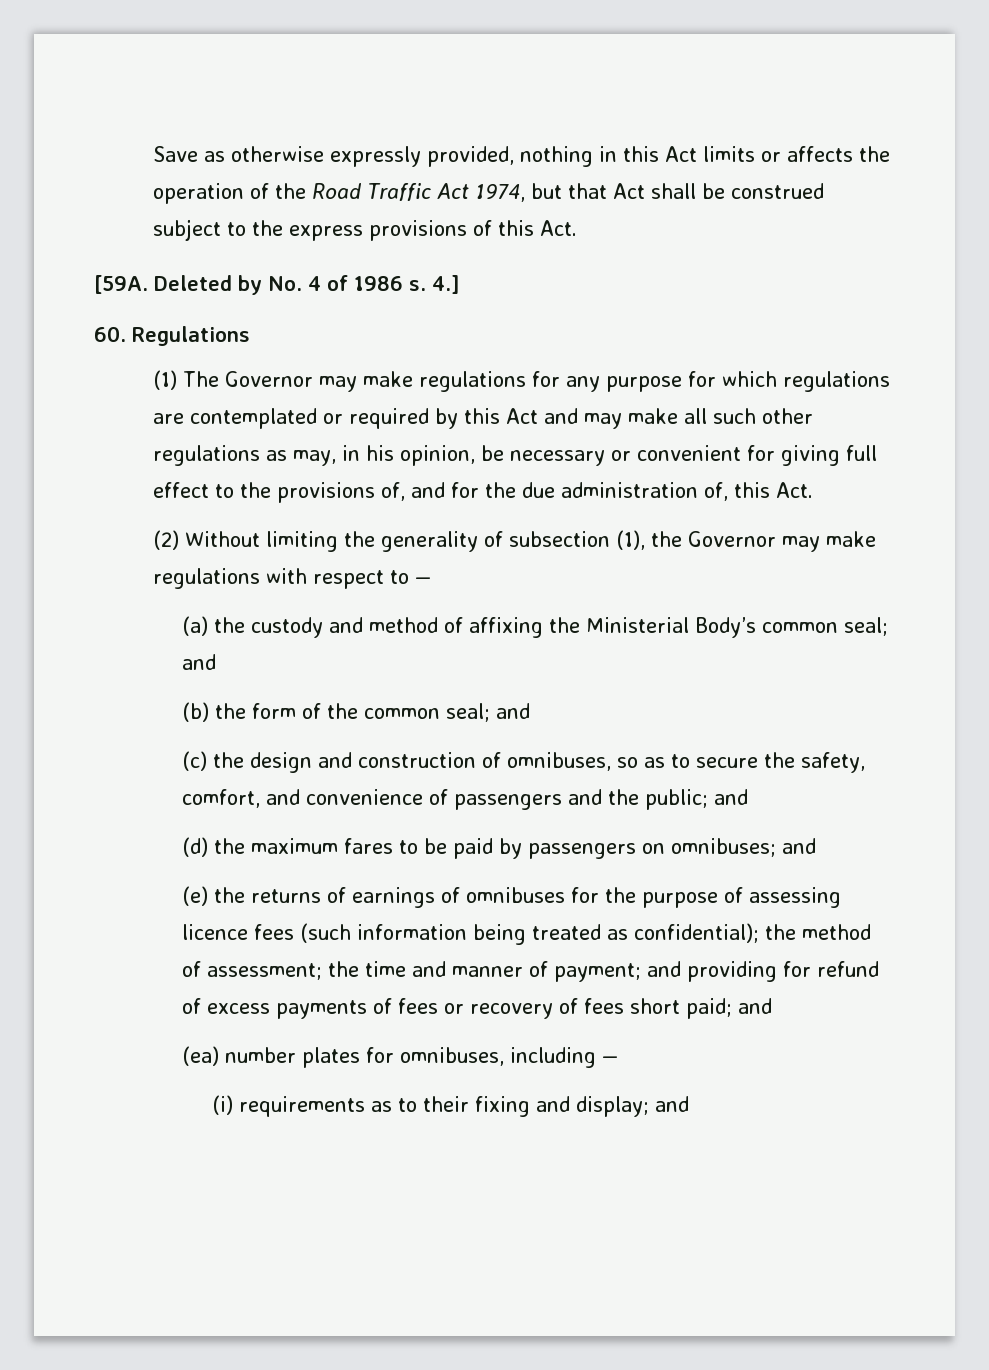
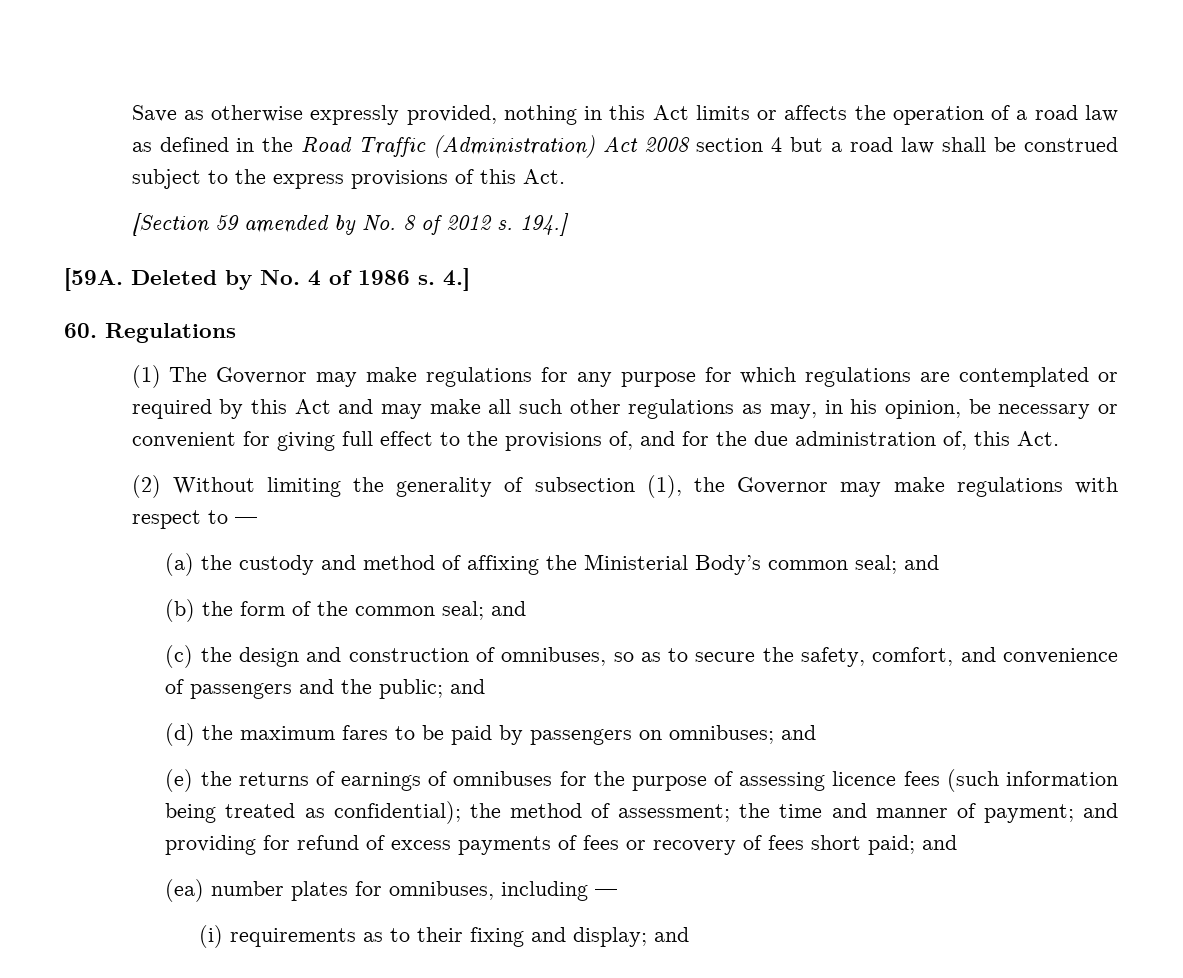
- Save as otherwise expressly provided, nothing in this Act limits or affects the operation of the Road Traffic Act 1974, but that Act shall be construed subject to the express provisions of this Act.
+ Save as otherwise expressly provided, nothing in this Act limits or affects the operation of a road law as defined in the Road Traffic (Administration) Act 2008 section 4 but a road law shall be construed subject to the express provisions of this Act.
+ [Section 59 amended by No. 8 of 2012 s. 194.]

